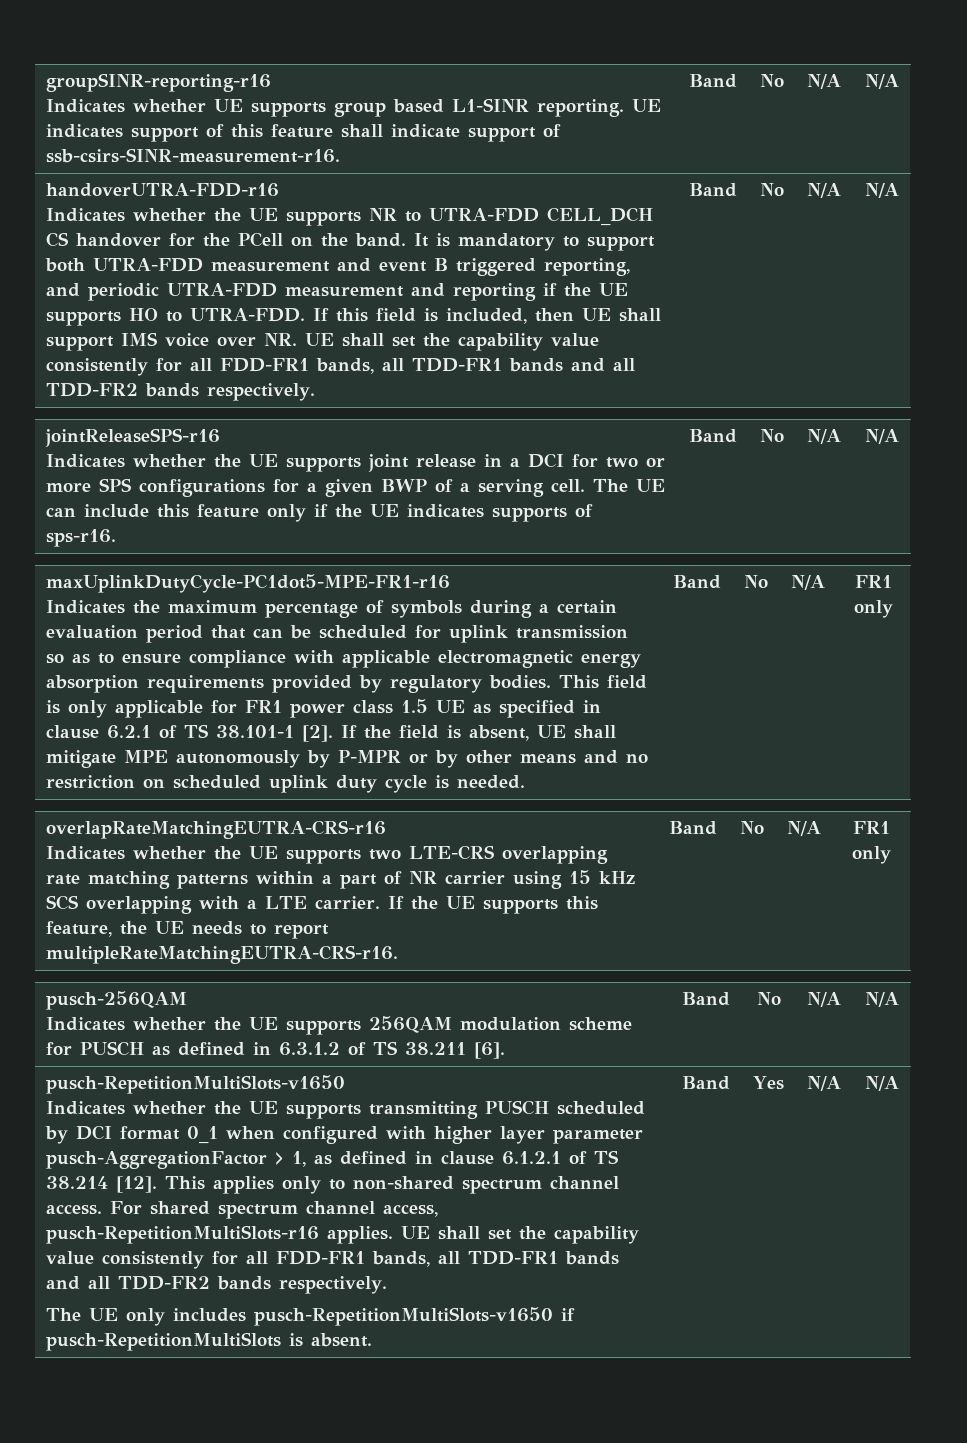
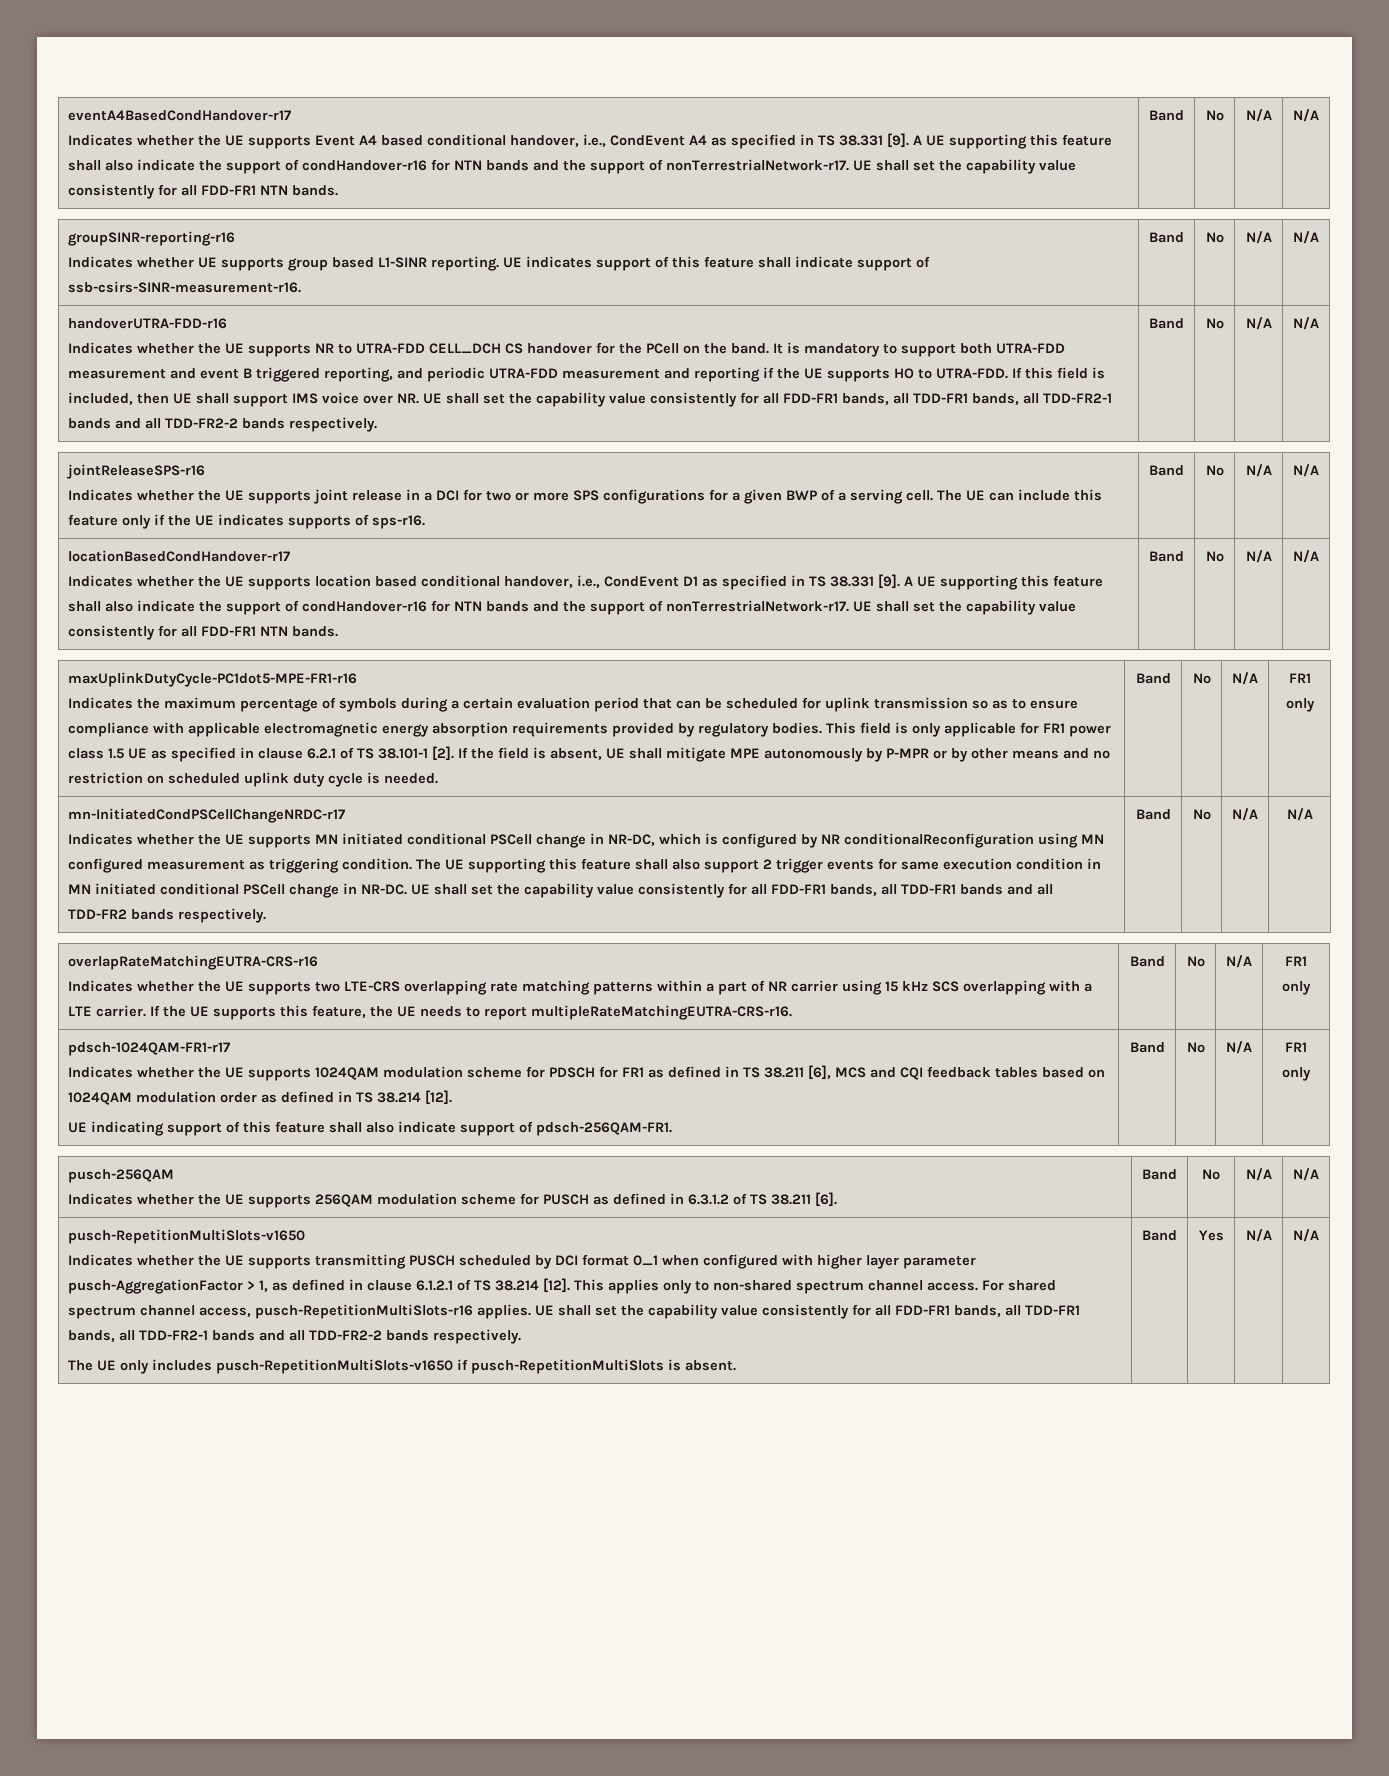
+ eventA4BasedCondHandover-r17
+ Indicates whether the UE supports Event A4 based conditional handover, i.e., CondEvent A4 as specified in TS 38.331 [9]. A UE supporting this feature shall also indicate the support of condHandover-r16 for NTN bands and the support of nonTerrestrialNetwork-r17. UE shall set the capability value consistently for all FDD-FR1 NTN bands. | Band | No | N/A | N/A
- If this field is included, then UE shall support IMS voice over NR. UE shall set the capability value consistently for all FDD-FR1 bands, all TDD-FR1 bands and all TDD-FR2 bands respectively.
+ If this field is included, then UE shall support IMS voice over NR. UE shall set the capability value consistently for all FDD-FR1 bands, all TDD-FR1 bands, all TDD-FR2-1 bands and all TDD-FR2-2 bands respectively.
+ locationBasedCondHandover-r17
+ Indicates whether the UE supports location based conditional handover, i.e., CondEvent D1 as specified in TS 38.331 [9]. A UE supporting this feature shall also indicate the support of condHandover-r16 for NTN bands and the support of nonTerrestrialNetwork-r17. UE shall set the capability value consistently for all FDD-FR1 NTN bands. | Band | No | N/A | N/A
+ mn-InitiatedCondPSCellChangeNRDC-r17
+ Indicates whether the UE supports MN initiated conditional PSCell change in NR-DC, which is configured by NR conditionalReconfiguration using MN configured measurement as triggering condition. The UE supporting this feature shall also support 2 trigger events for same execution condition in MN initiated conditional PSCell change in NR-DC. UE shall set the capability value consistently for all FDD-FR1 bands, all TDD-FR1 bands and all TDD-FR2 bands respectively. | Band | No | N/A | N/A
+ pdsch-1024QAM-FR1-r17
+ Indicates whether the UE supports 1024QAM modulation scheme for PDSCH for FR1 as defined in TS 38.211 [6], MCS and CQI feedback tables based on 1024QAM modulation order as defined in TS 38.214 [12].
+ UE indicating support of this feature shall also indicate support of pdsch-256QAM-FR1. | Band | No | N/A | FR1 only
- For shared spectrum channel access, pusch-RepetitionMultiSlots-r16 applies. UE shall set the capability value consistently for all FDD-FR1 bands, all TDD-FR1 bands and all TDD-FR2 bands respectively.
+ For shared spectrum channel access, pusch-RepetitionMultiSlots-r16 applies. UE shall set the capability value consistently for all FDD-FR1 bands, all TDD-FR1 bands, all TDD-FR2-1 bands and all TDD-FR2-2 bands respectively.

